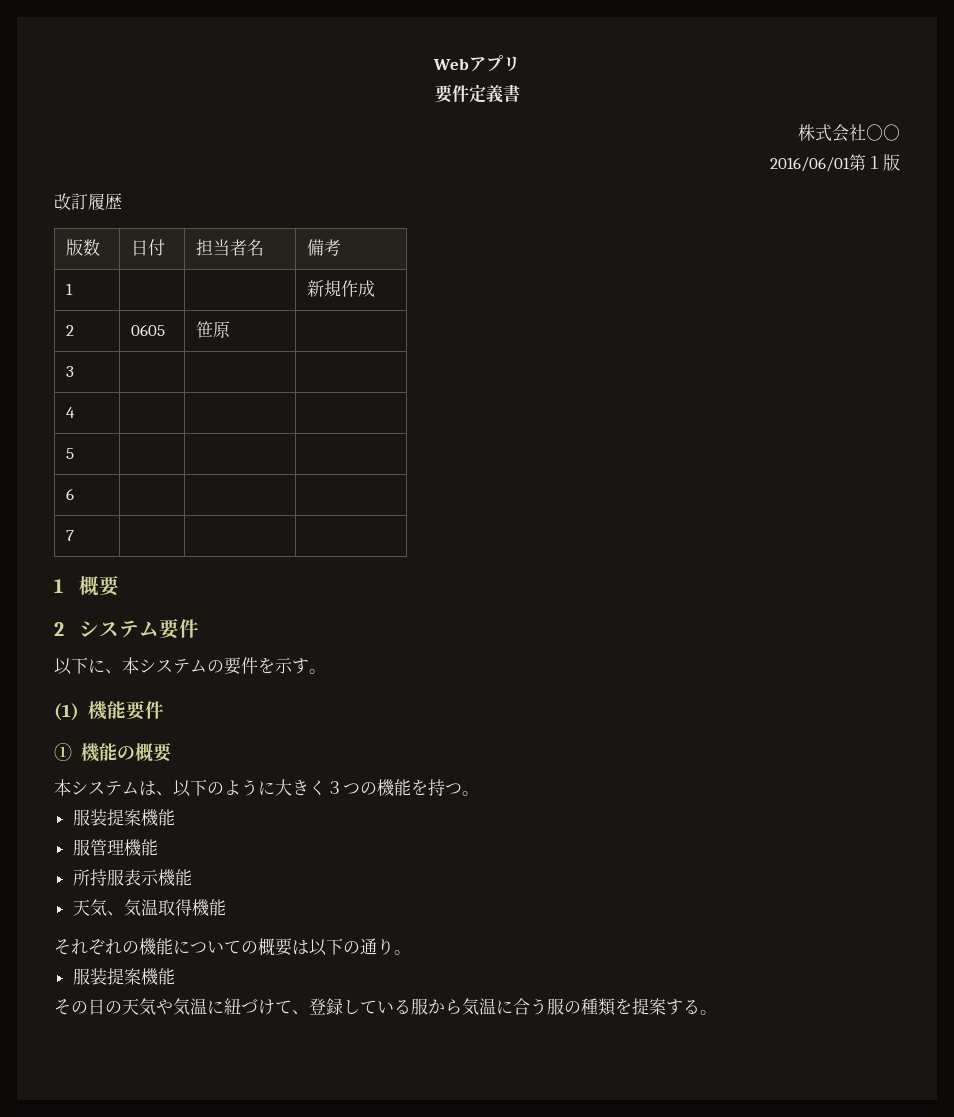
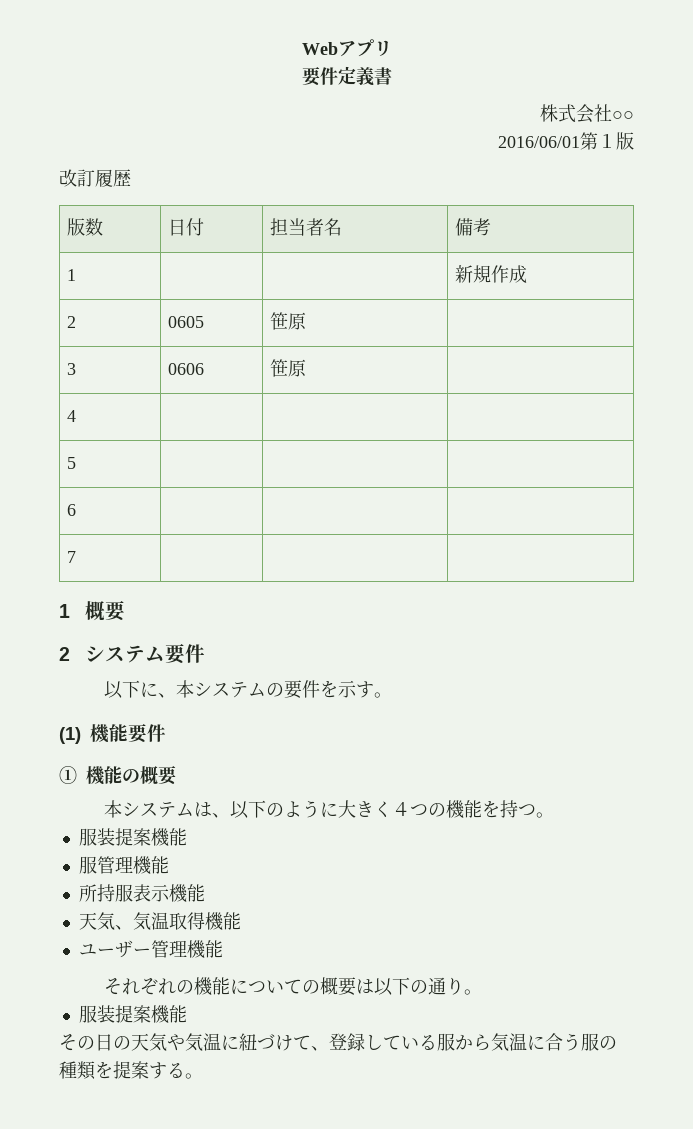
- 3 | | |
+ 3 | 0606 | 笹原 |
- 本システムは、以下のように大きく３つの機能を持つ。
+ 本システムは、以下のように大きく４つの機能を持つ。
+ ユーザー管理機能

